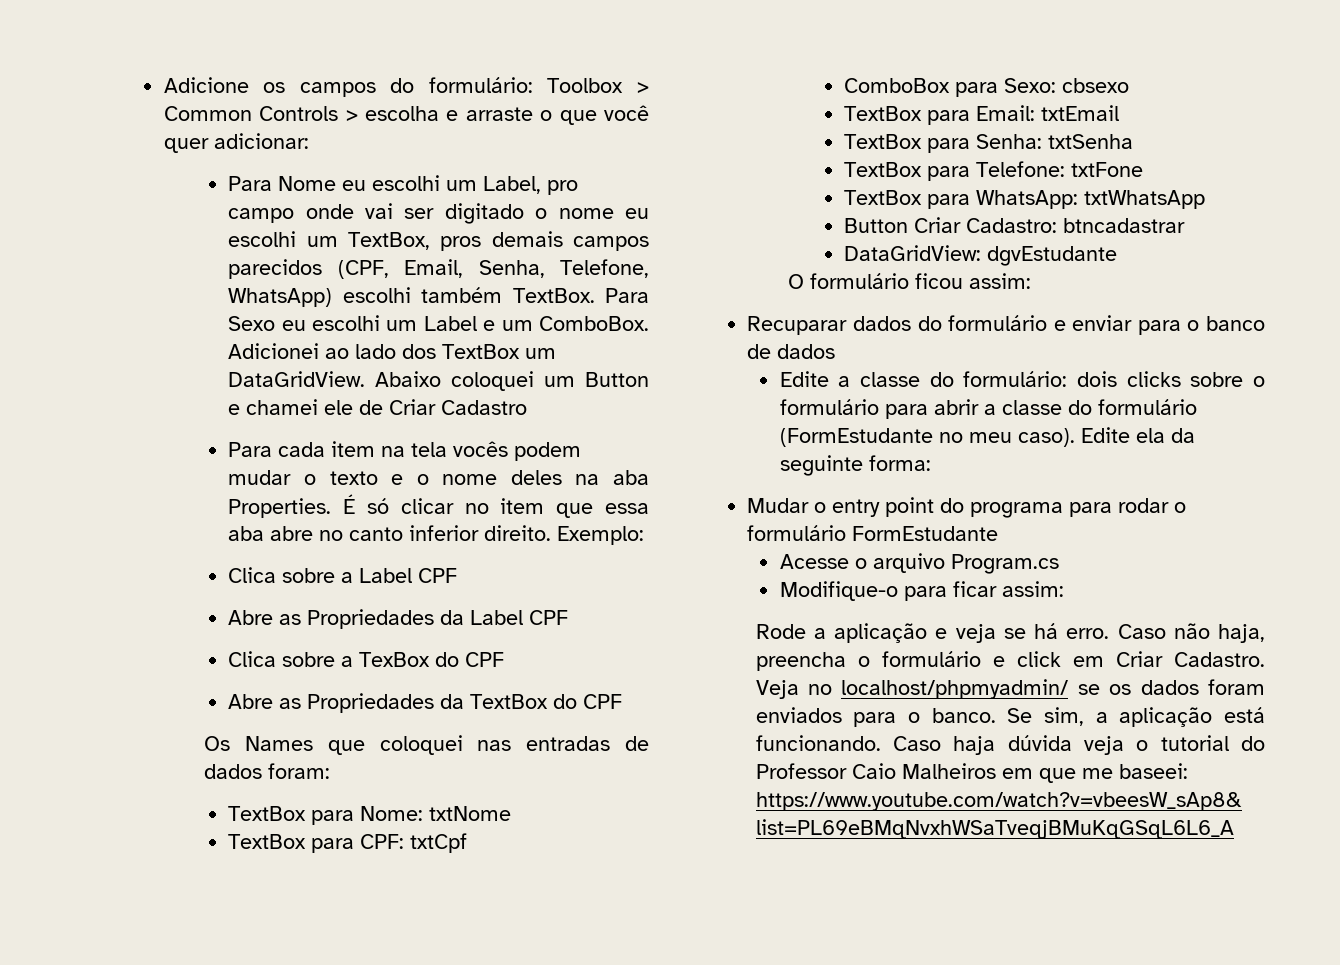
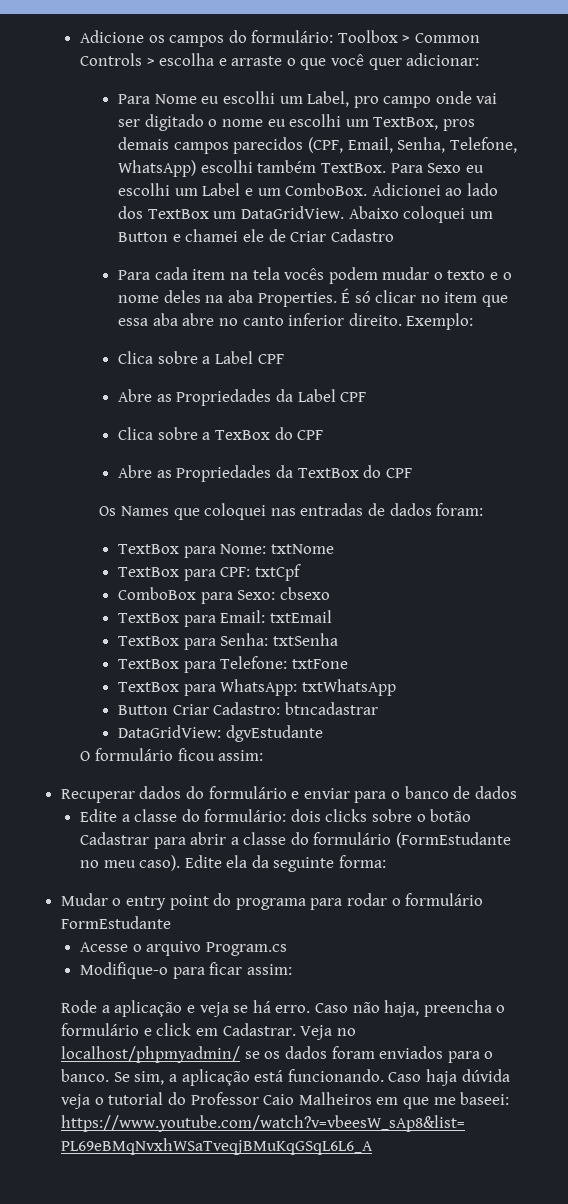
- Recuparar dados do formulário e enviar para o banco de dados
+ Recuperar dados do formulário e enviar para o banco de dados
- Edite a classe do formulário: dois clicks sobre o formulário para abrir a classe do formulário (FormEstudante no meu caso).
+ Edite a classe do formulário: dois clicks sobre o botão Cadastrar para abrir a classe do formulário (FormEstudante no meu caso).
- Caso não haja, preencha o formulário e click em Criar Cadastro.
+ Caso não haja, preencha o formulário e click em Cadastrar.

